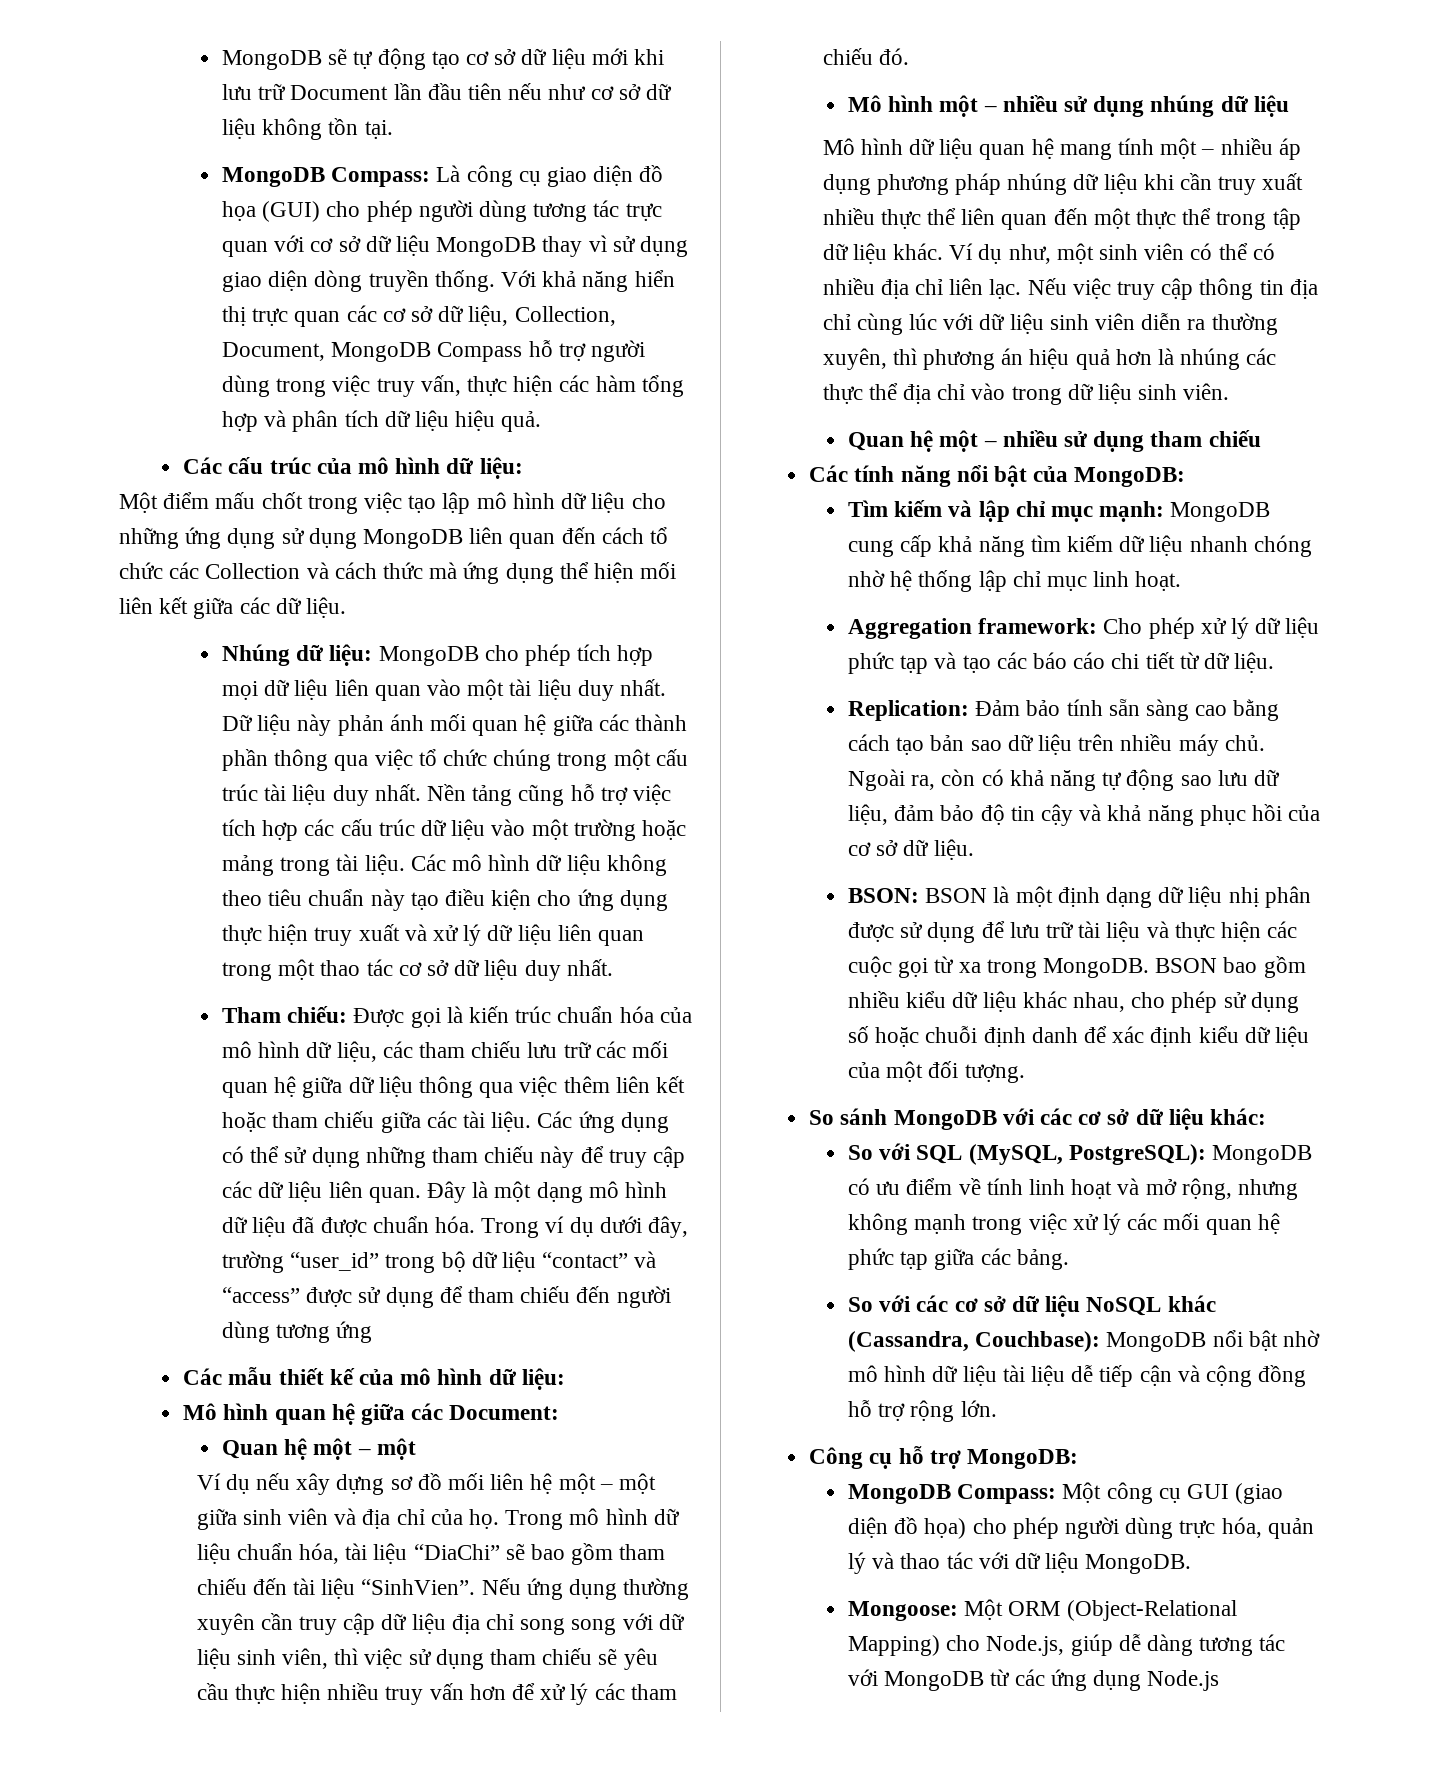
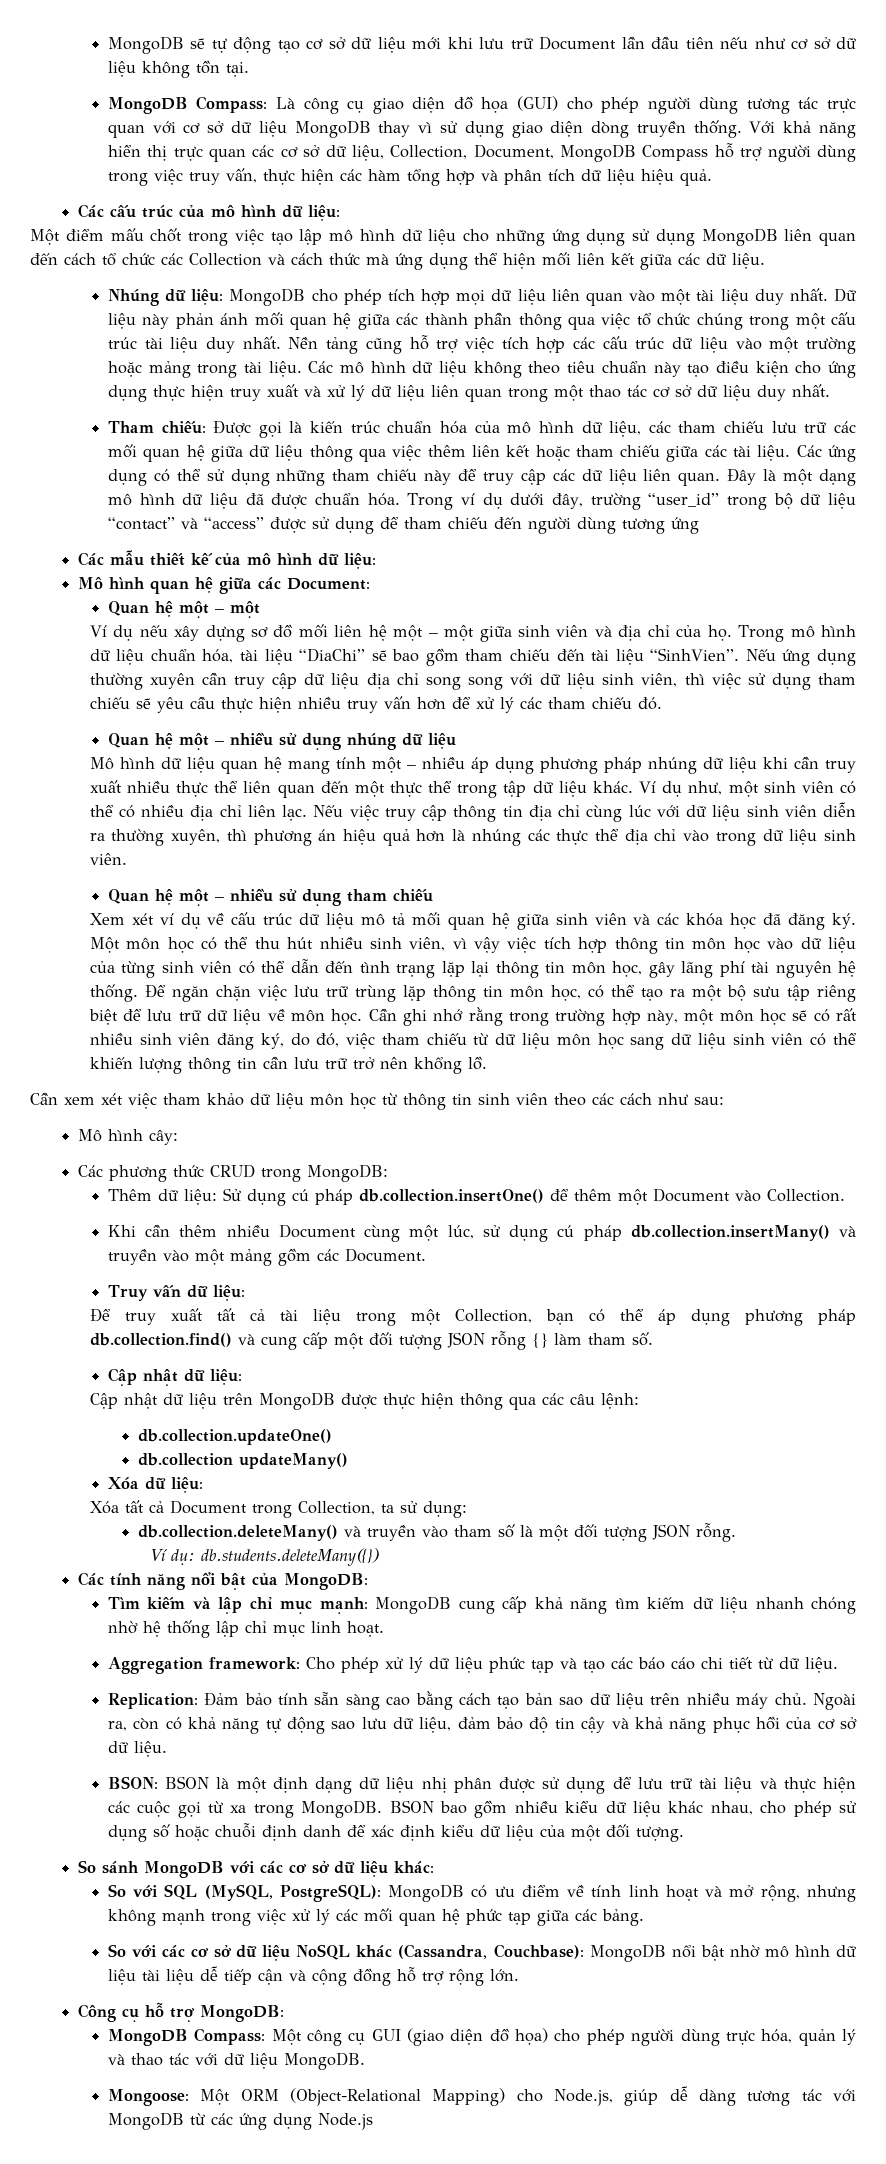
- Mô hình một – nhiều sử dụng nhúng dữ liệu
+ Quan hệ một – nhiều sử dụng nhúng dữ liệu
+ Xem xét ví dụ về cấu trúc dữ liệu mô tả mối quan hệ giữa sinh viên và các khóa học đã đăng ký. Một môn học có thể thu hút nhiều sinh viên, vì vậy việc tích hợp thông tin môn học vào dữ liệu của từng sinh viên có thể dẫn đến tình trạng lặp lại thông tin môn học, gây lãng phí tài nguyên hệ thống. Để ngăn chặn việc lưu trữ trùng lặp thông tin môn học, có thể tạo ra một bộ sưu tập riêng biệt để lưu trữ dữ liệu về môn học. Cần ghi nhớ rằng trong trường hợp này, một môn học sẽ có rất nhiều sinh viên đăng ký, do đó, việc tham chiếu từ dữ liệu môn học sang dữ liệu sinh viên có thể khiến lượng thông tin cần lưu trữ trở nên khổng lồ.
+ Cần xem xét việc tham khảo dữ liệu môn học từ thông tin sinh viên theo các cách như sau:
+ Mô hình cây:
+ Các phương thức CRUD trong MongoDB:
+ Thêm dữ liệu: Sử dụng cú pháp db.collection.insertOne() để thêm một Document vào Collection.
+ Khi cần thêm nhiều Document cùng một lúc, sử dụng cú pháp db.collection.insertMany() và truyền vào một mảng gồm các Document.
+ Truy vấn dữ liệu:
+ Để truy xuất tất cả tài liệu trong một Collection, bạn có thể áp dụng phương pháp db.collection.find() và cung cấp một đối tượng JSON rỗng {} làm tham số.
+ Cập nhật dữ liệu:
+ Cập nhật dữ liệu trên MongoDB được thực hiện thông qua các câu lệnh:
+ db.collection.updateOne()
+ db.collection updateMany()
+ Xóa dữ liệu:
+ Xóa tất cả Document trong Collection, ta sử dụng:
+ db.collection.deleteMany() và truyền vào tham số là một đối tượng JSON rỗng.
+ Ví dụ: db.students.deleteMany({})

